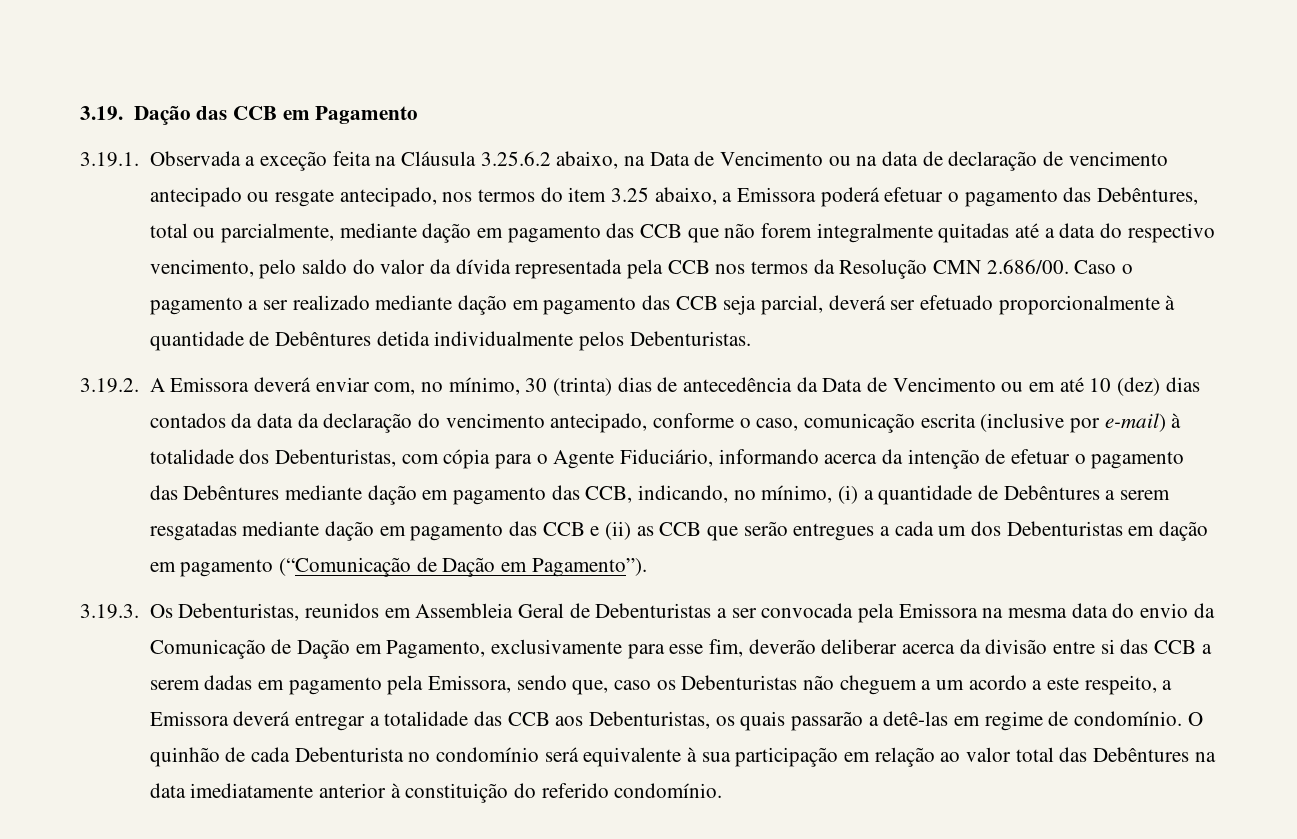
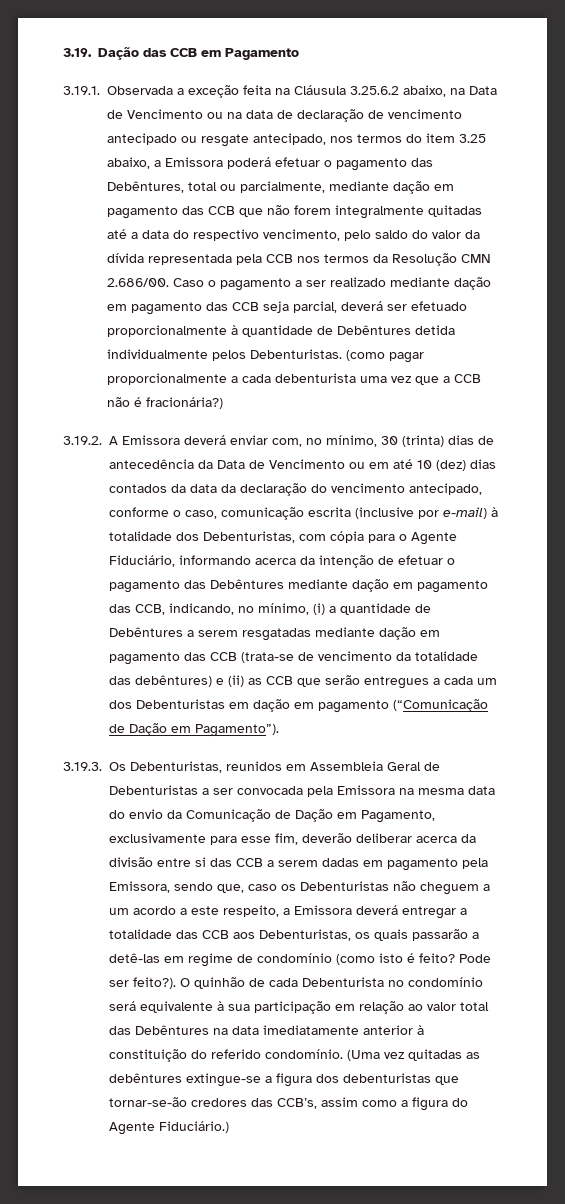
+ (como pagar proporcionalmente a cada debenturista uma vez que a CCB não é fracionária?)
- 3.19.2. A Emissora deverá enviar com, no mínimo, 30 (trinta) dias de antecedência da Data de Vencimento ou em até 10 (dez) dias contados da data da declaração do vencimento antecipado, conforme o caso, comunicação escrita (inclusive por e-mail) à totalidade dos Debenturistas, com cópia para o Agente Fiduciário, informando acerca da intenção de efetuar o pagamento das Debêntures mediante dação em pagamento das CCB, indicando, no mínimo, (i) a quantidade de Debêntures a serem resgatadas mediante dação em pagamento das CCB e (ii) as CCB que serão entregues a cada um dos Debenturistas em dação em pagamento (“Comunicação de Dação em Pagamento”).
+ 3.19.2. A Emissora deverá enviar com, no mínimo, 30 (trinta) dias de antecedência da Data de Vencimento ou em até 10 (dez) dias contados da data da declaração do vencimento antecipado, conforme o caso, comunicação escrita (inclusive por e-mail) à totalidade dos Debenturistas, com cópia para o Agente Fiduciário, informando acerca da intenção de efetuar o pagamento das Debêntures mediante dação em pagamento das CCB, indicando, no mínimo, (i) a quantidade de Debêntures a serem resgatadas mediante dação em pagamento das CCB (trata-se de vencimento da totalidade das debêntures) e (ii) as CCB que serão entregues a cada um dos Debenturistas em dação em pagamento (“Comunicação de Dação em Pagamento”).
- 3.19.3. Os Debenturistas, reunidos em Assembleia Geral de Debenturistas a ser convocada pela Emissora na mesma data do envio da Comunicação de Dação em Pagamento, exclusivamente para esse fim, deverão deliberar acerca da divisão entre si das CCB a serem dadas em pagamento pela Emissora, sendo que, caso os Debenturistas não cheguem a um acordo a este respeito, a Emissora deverá entregar a totalidade das CCB aos Debenturistas, os quais passarão a detê-las em regime de condomínio.
+ 3.19.3. Os Debenturistas, reunidos em Assembleia Geral de Debenturistas a ser convocada pela Emissora na mesma data do envio da Comunicação de Dação em Pagamento, exclusivamente para esse fim, deverão deliberar acerca da divisão entre si das CCB a serem dadas em pagamento pela Emissora, sendo que, caso os Debenturistas não cheguem a um acordo a este respeito, a Emissora deverá entregar a totalidade das CCB aos Debenturistas, os quais passarão a detê-las em regime de condomínio (como isto é feito? Pode ser feito?).
+ (Uma vez quitadas as debêntures extingue-se a figura dos debenturistas que tornar-se-ão credores das CCB’s, assim como a figura do Agente Fiduciário.)

